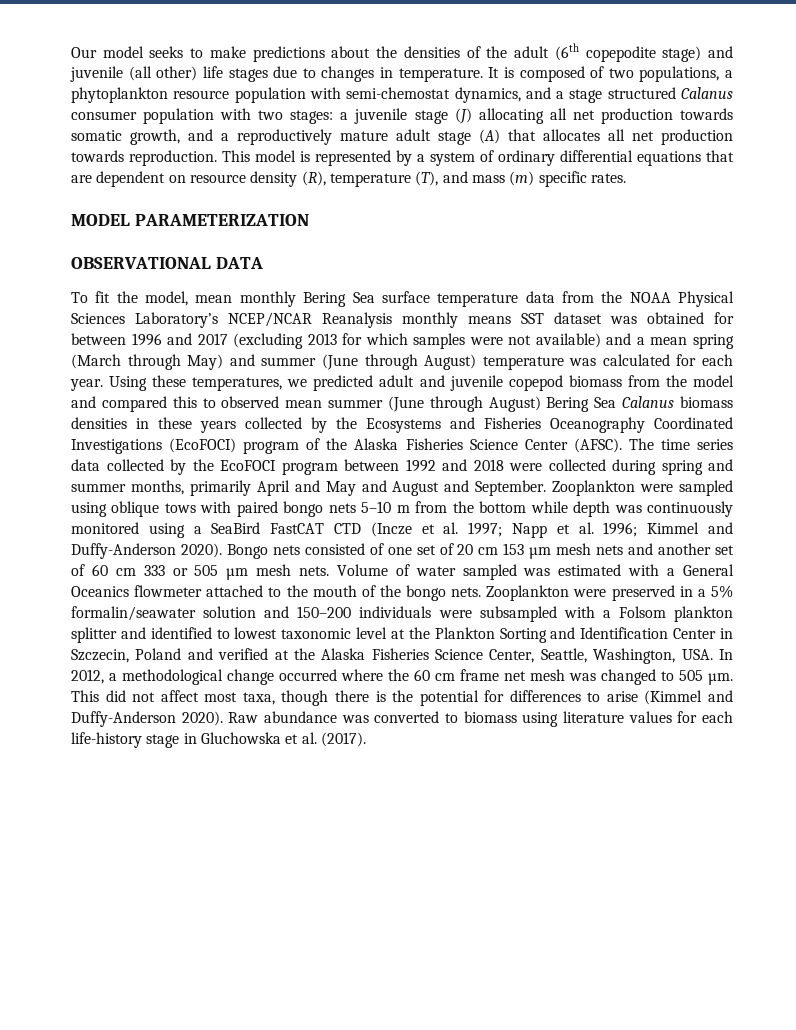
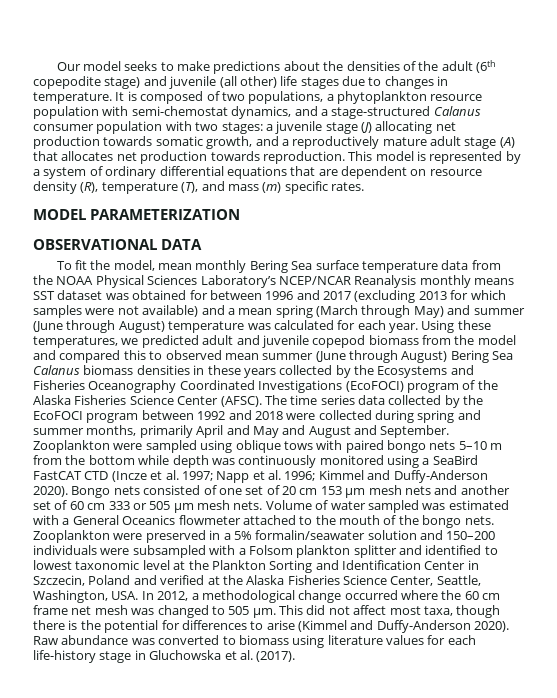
- It is composed of two populations, a phytoplankton resource population with semi-chemostat dynamics, and a stage structured Calanus consumer population with two stages: a juvenile stage (J) allocating all net production towards somatic growth, and a reproductively mature adult stage (A) that allocates all net production towards reproduction.
+ It is composed of two populations, a phytoplankton resource population with semi-chemostat dynamics, and a stage-structured Calanus consumer population with two stages: a juvenile stage (J) allocating net production towards somatic growth, and a reproductively mature adult stage (A) that allocates net production towards reproduction.

